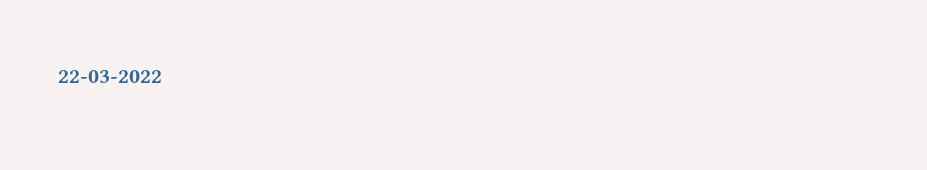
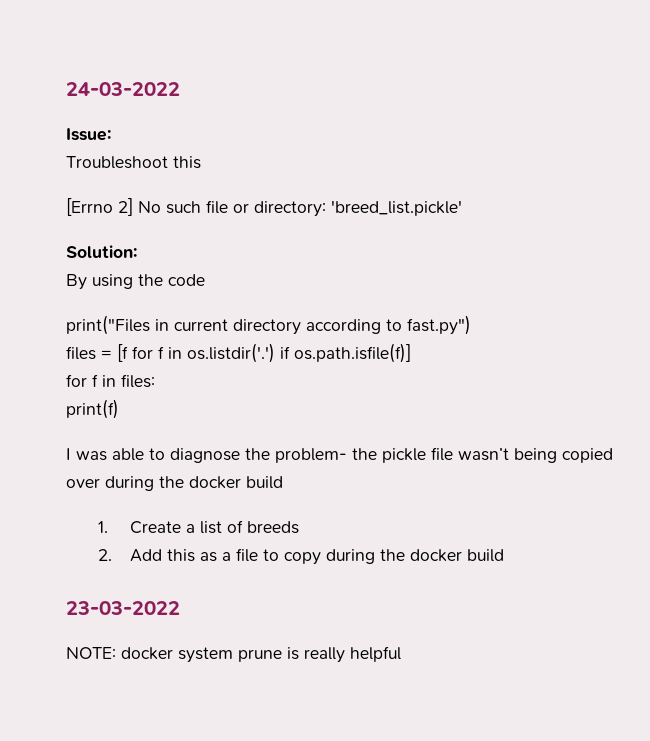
- 22-03-2022
+ 24-03-2022
+ Issue:
+ Troubleshoot this
+ [Errno 2] No such file or directory: 'breed_list.pickle'
+ Solution:
+ By using the code
+ print("Files in current directory according to fast.py")
+ files = [f for f in os.listdir('.') if os.path.isfile(f)]
+ for f in files:
+ print(f)
+ I was able to diagnose the problem- the pickle file wasn’t being copied over during the docker build
+ 1. Create a list of breeds
+ 2. Add this as a file to copy during the docker build
+ 23-03-2022
+ NOTE: docker system prune is really helpful

